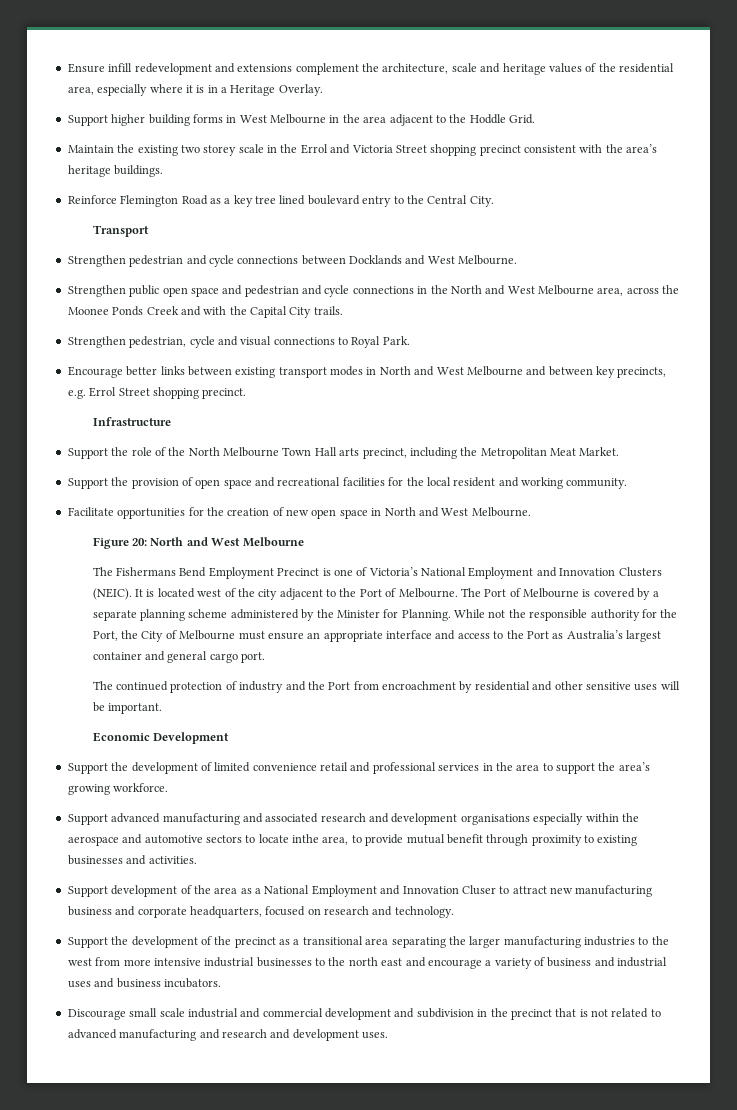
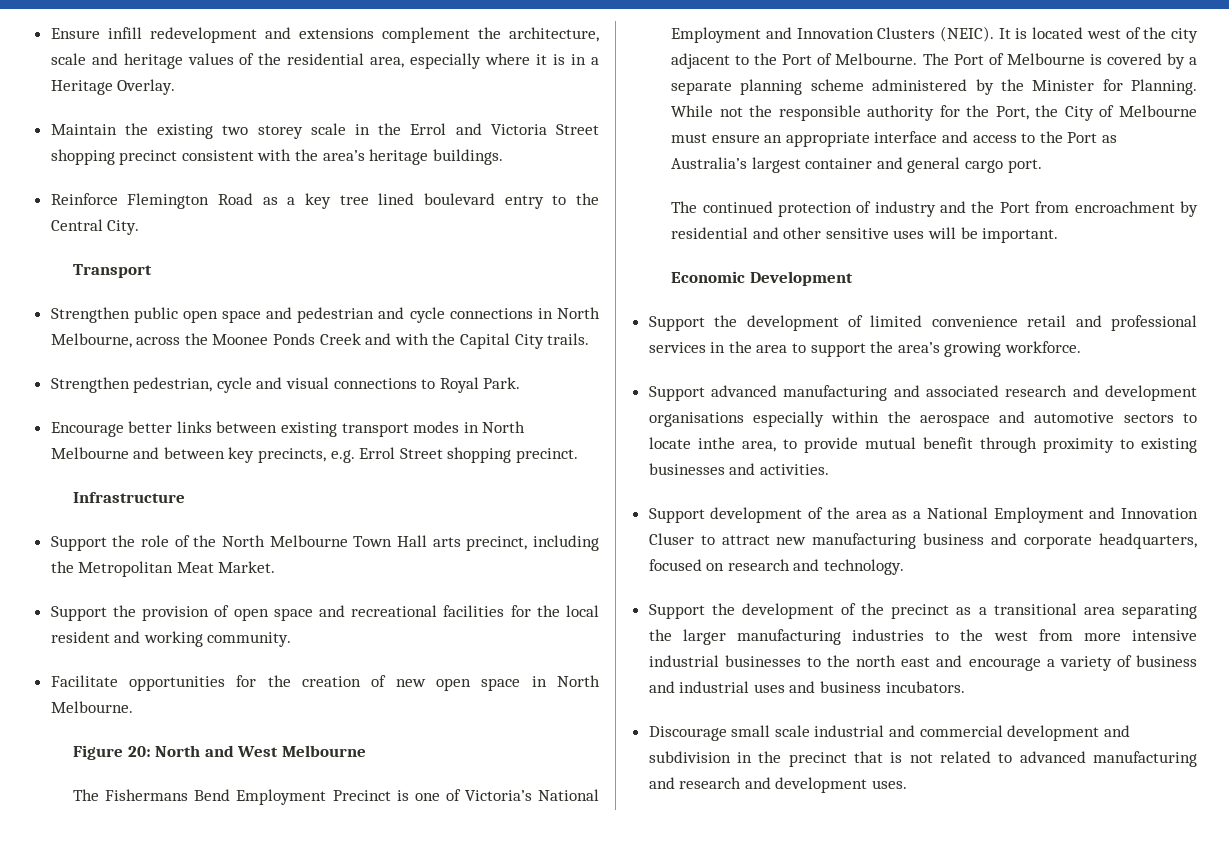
- Support higher building forms in West Melbourne in the area adjacent to the Hoddle Grid.
- Strengthen pedestrian and cycle connections between Docklands and West Melbourne.
- Strengthen public open space and pedestrian and cycle connections in the North and West Melbourne area, across the Moonee Ponds Creek and with the Capital City trails.
+ Strengthen public open space and pedestrian and cycle connections in North Melbourne, across the Moonee Ponds Creek and with the Capital City trails.
- Encourage better links between existing transport modes in North and West Melbourne and between key precincts, e.g. Errol Street shopping precinct.
+ Encourage better links between existing transport modes in North Melbourne and between key precincts, e.g. Errol Street shopping precinct.
- Facilitate opportunities for the creation of new open space in North and West Melbourne.
+ Facilitate opportunities for the creation of new open space in North Melbourne.

